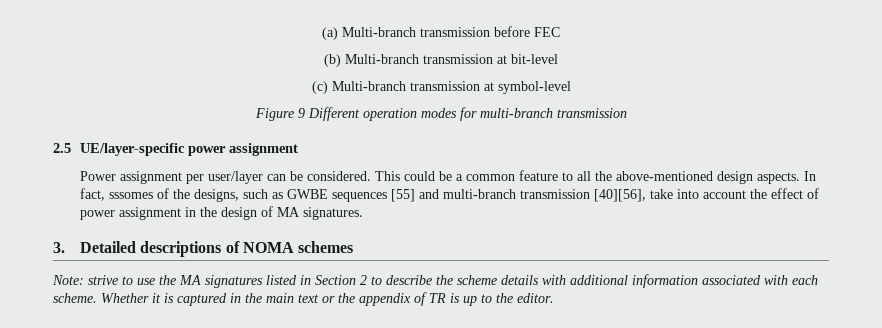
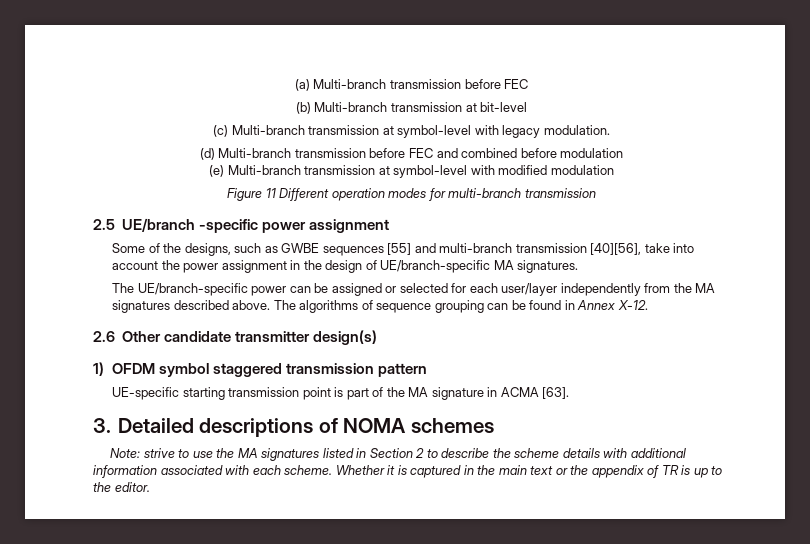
- (c) Multi-branch transmission at symbol-level
+ (c) Multi-branch transmission at symbol-level with legacy modulation.
+ (d) Multi-branch transmission before FEC and combined before modulation
+ (e) Multi-branch transmission at symbol-level with modified modulation
- Figure 9 Different operation modes for multi-branch transmission
+ Figure 11 Different operation modes for multi-branch transmission
- 2.5 UE/layer-specific power assignment
+ 2.5 UE/branch -specific power assignment
- Power assignment per user/layer can be considered. This could be a common feature to all the above-mentioned design aspects. In fact, sssomes of the designs, such as GWBE sequences [55] and multi-branch transmission [40][56], take into account the effect of power assignment in the design of MA signatures.
+ Some of the designs, such as GWBE sequences [55] and multi-branch transmission [40][56], take into account the power assignment in the design of UE/branch-specific MA signatures.
+ The UE/branch-specific power can be assigned or selected for each user/layer independently from the MA signatures described above. The algorithms of sequence grouping can be found in Annex X-12.
+ 2.6 Other candidate transmitter design(s)
+ 1) OFDM symbol staggered transmission pattern
+ UE-specific starting transmission point is part of the MA signature in ACMA [63].

